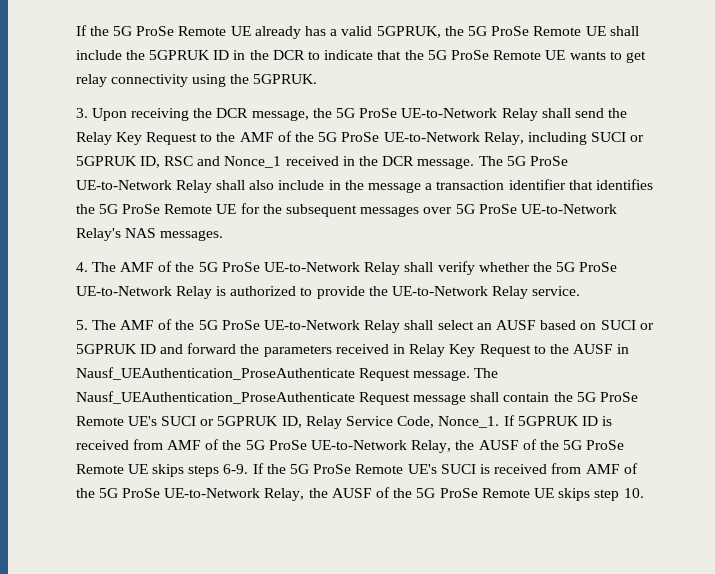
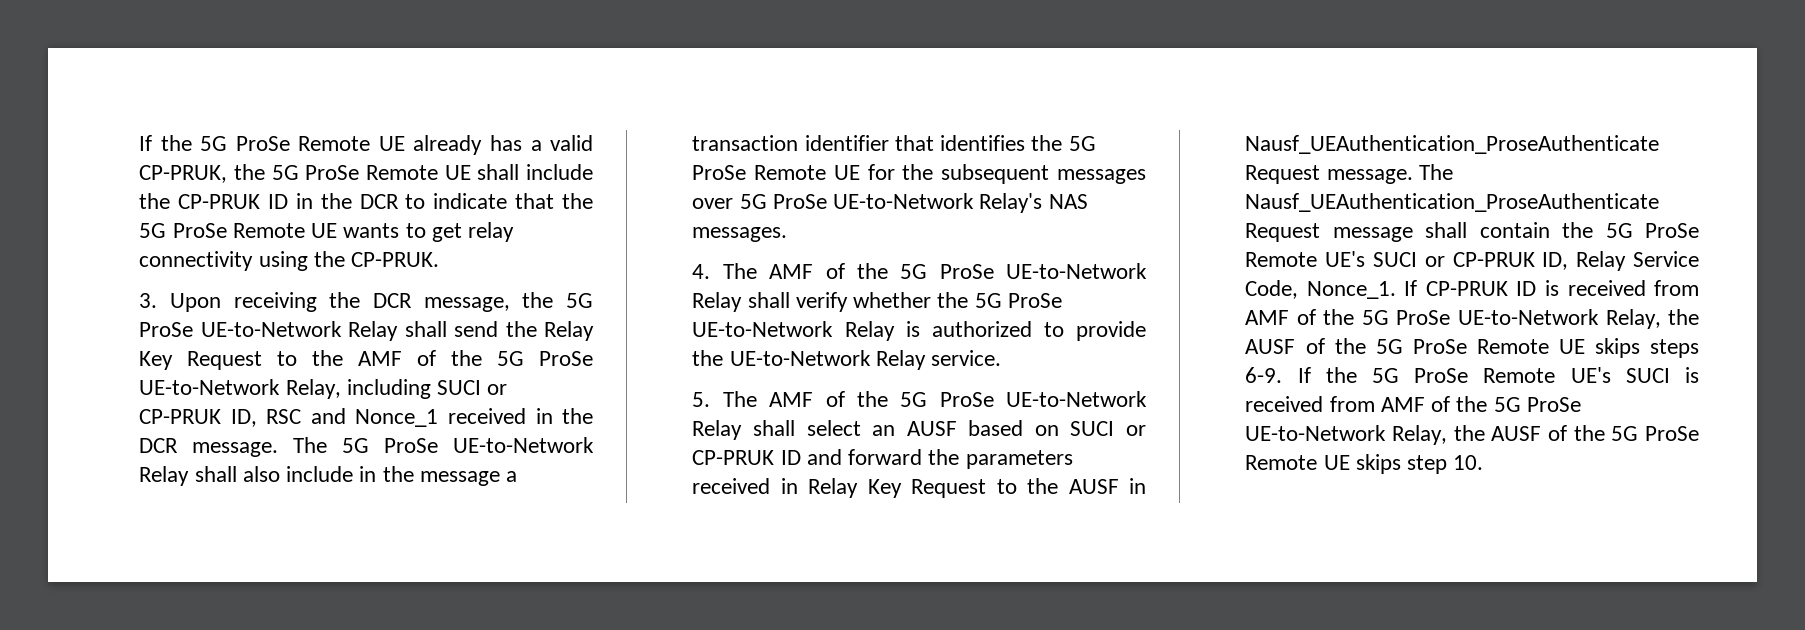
- If the 5G ProSe Remote UE already has a valid 5GPRUK, the 5G ProSe Remote UE shall include the 5GPRUK ID in the DCR to indicate that the 5G ProSe Remote UE wants to get relay connectivity using the 5GPRUK.
+ If the 5G ProSe Remote UE already has a valid CP-PRUK, the 5G ProSe Remote UE shall include the CP-PRUK ID in the DCR to indicate that the 5G ProSe Remote UE wants to get relay connectivity using the CP-PRUK.
- 3. Upon receiving the DCR message, the 5G ProSe UE-to-Network Relay shall send the Relay Key Request to the AMF of the 5G ProSe UE-to-Network Relay, including SUCI or 5GPRUK ID, RSC and Nonce_1 received in the DCR message.
+ 3. Upon receiving the DCR message, the 5G ProSe UE-to-Network Relay shall send the Relay Key Request to the AMF of the 5G ProSe UE-to-Network Relay, including SUCI or CP-PRUK ID, RSC and Nonce_1 received in the DCR message.
- 5. The AMF of the 5G ProSe UE-to-Network Relay shall select an AUSF based on SUCI or 5GPRUK ID and forward the parameters received in Relay Key Request to the AUSF in Nausf_UEAuthentication_ProseAuthenticate Request message.
+ 5. The AMF of the 5G ProSe UE-to-Network Relay shall select an AUSF based on SUCI or CP-PRUK ID and forward the parameters received in Relay Key Request to the AUSF in Nausf_UEAuthentication_ProseAuthenticate Request message.
- The Nausf_UEAuthentication_ProseAuthenticate Request message shall contain the 5G ProSe Remote UE's SUCI or 5GPRUK ID, Relay Service Code, Nonce_1.
+ The Nausf_UEAuthentication_ProseAuthenticate Request message shall contain the 5G ProSe Remote UE's SUCI or CP-PRUK ID, Relay Service Code, Nonce_1.
- If 5GPRUK ID is received from AMF of the 5G ProSe UE-to-Network Relay, the AUSF of the 5G ProSe Remote UE skips steps 6-9.
+ If CP-PRUK ID is received from AMF of the 5G ProSe UE-to-Network Relay, the AUSF of the 5G ProSe Remote UE skips steps 6-9.

